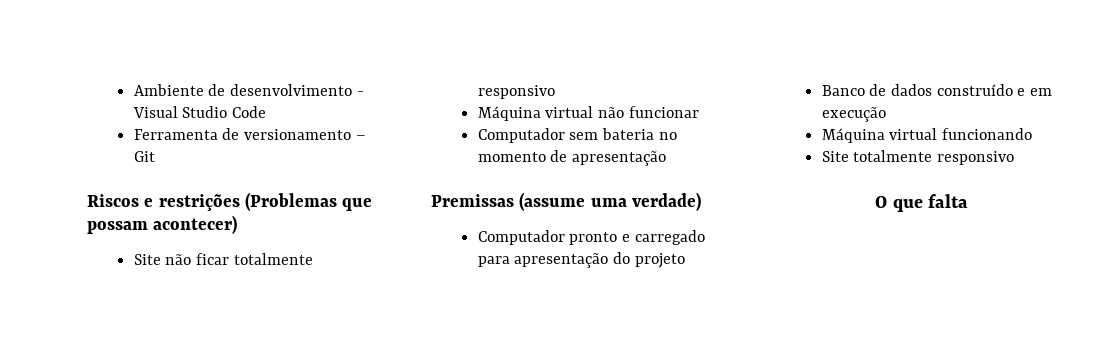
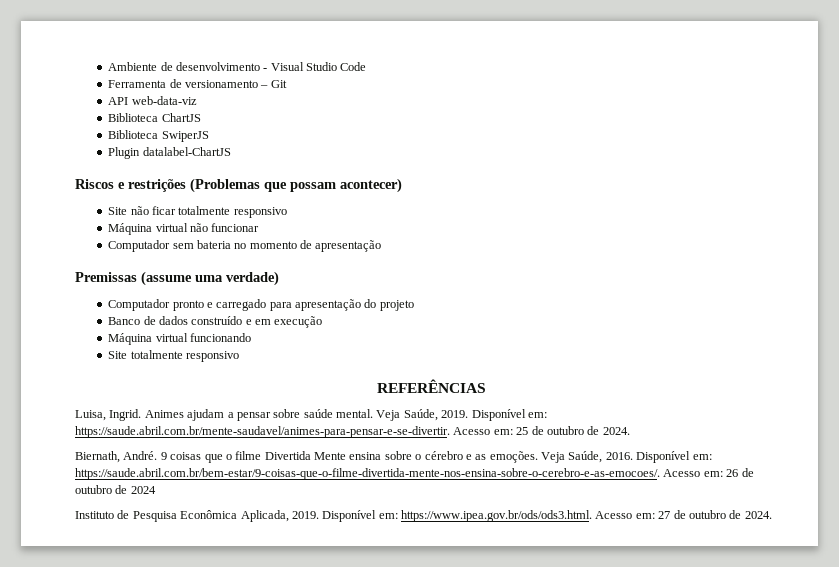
+ API web-data-viz
+ Biblioteca ChartJS
+ Biblioteca SwiperJS
+ Plugin datalabel-ChartJS
- O que falta
+ REFERÊNCIAS
+ Luisa, Ingrid. Animes ajudam a pensar sobre saúde mental. Veja Saúde, 2019. Disponível em: https://saude.abril.com.br/mente-saudavel/animes-para-pensar-e-se-divertir. Acesso em: 25 de outubro de 2024.
+ Biernath, André. 9 coisas que o filme Divertida Mente ensina sobre o cérebro e as emoções. Veja Saúde, 2016. Disponível em: https://saude.abril.com.br/bem-estar/9-coisas-que-o-filme-divertida-mente-nos-ensina-sobre-o-cerebro-e-as-emocoes/. Acesso em: 26 de outubro de 2024
+ Instituto de Pesquisa Econômica Aplicada, 2019. Disponível em: https://www.ipea.gov.br/ods/ods3.html. Acesso em: 27 de outubro de 2024.

